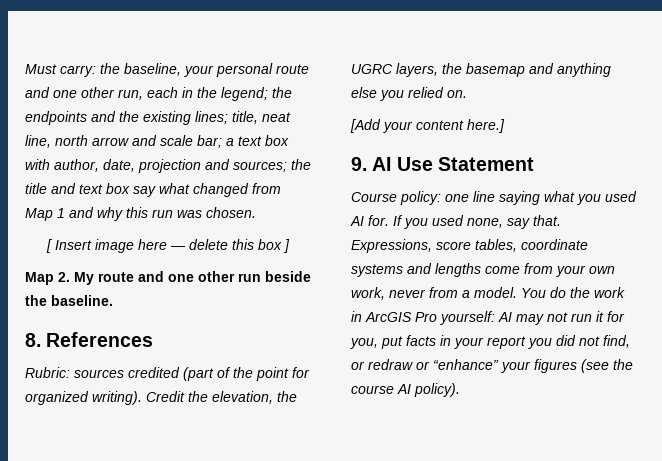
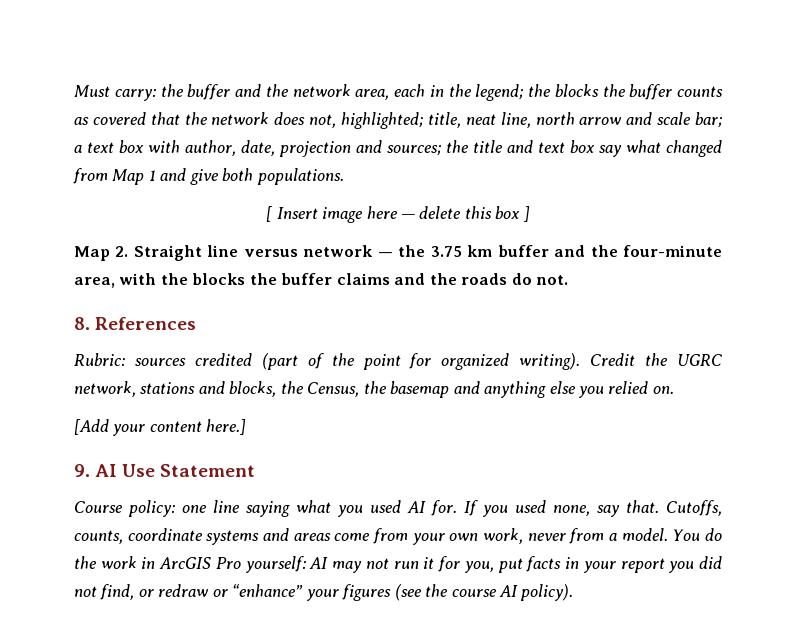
- Must carry: the baseline, your personal route and one other run, each in the legend; the endpoints and the existing lines; title, neat line, north arrow and scale bar; a text box with author, date, projection and sources; the title and text box say what changed from Map 1 and why this run was chosen.
+ Must carry: the buffer and the network area, each in the legend; the blocks the buffer counts as covered that the network does not, highlighted; title, neat line, north arrow and scale bar; a text box with author, date, projection and sources; the title and text box say what changed from Map 1 and give both populations.
- Map 2. My route and one other run beside the baseline.
+ Map 2. Straight line versus network — the 3.75 km buffer and the four-minute area, with the blocks the buffer claims and the roads do not.
- Credit the elevation, the UGRC layers, the basemap and anything else you relied on.
+ Credit the UGRC network, stations and blocks, the Census, the basemap and anything else you relied on.
- Expressions, score tables, coordinate systems and lengths come from your own work, never from a model.
+ Cutoffs, counts, coordinate systems and areas come from your own work, never from a model.

